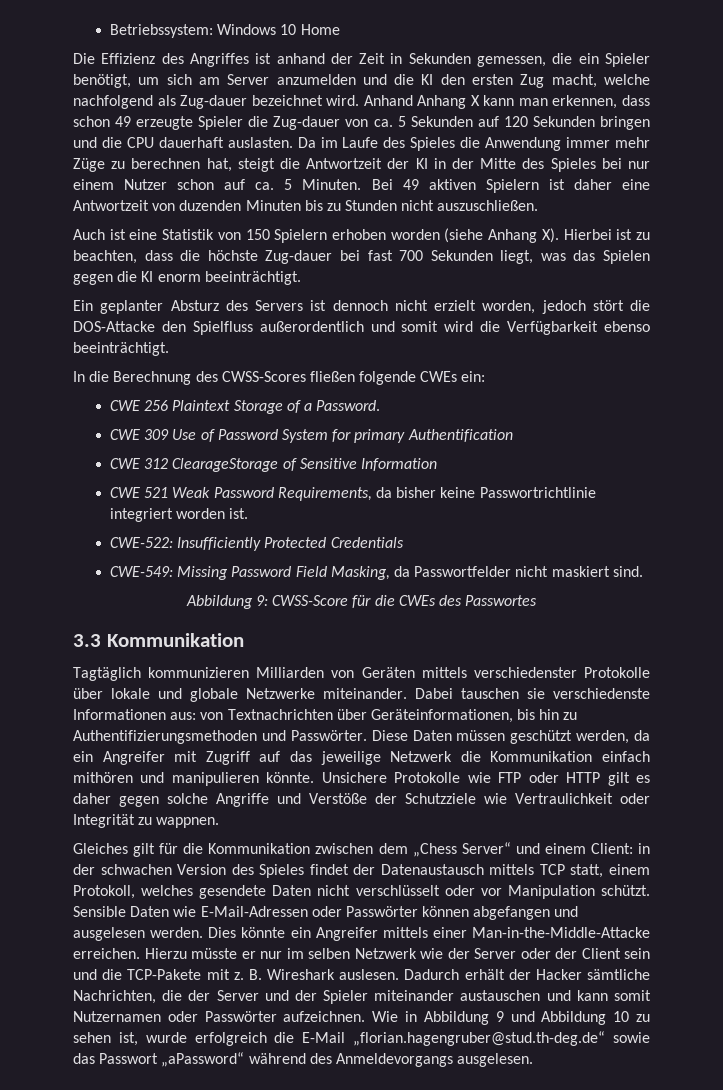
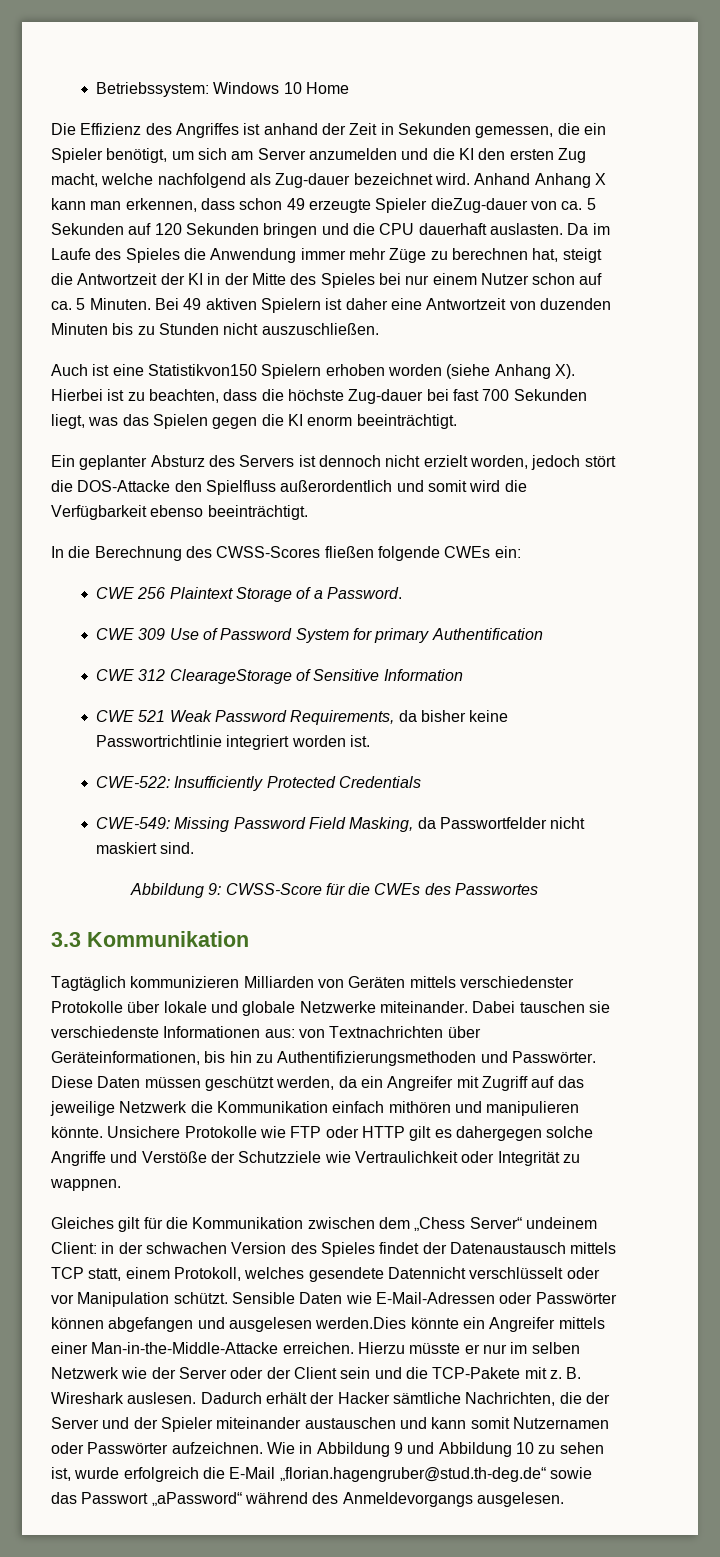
- Anhand Anhang X kann man erkennen, dass schon 49 erzeugte Spieler die Zug-dauer von ca. 5 Sekunden auf 120 Sekunden bringen und die CPU dauerhaft auslasten.
+ Anhand Anhang X kann man erkennen, dass schon 49 erzeugte Spieler dieZug-dauer von ca. 5 Sekunden auf 120 Sekunden bringen und die CPU dauerhaft auslasten.
- Auch ist eine Statistik von 150 Spielern erhoben worden (siehe Anhang X). Hierbei ist zu beachten, dass die höchste Zug-dauer bei fast 700 Sekunden liegt, was das Spielen gegen die KI enorm beeinträchtigt.
+ Auch ist eine Statistikvon150 Spielern erhoben worden (siehe Anhang X). Hierbei ist zu beachten, dass die höchste Zug-dauer bei fast 700 Sekunden liegt, was das Spielen gegen die KI enorm beeinträchtigt.
- Unsichere Protokolle wie FTP oder HTTP gilt es daher gegen solche Angriffe und Verstöße der Schutzziele wie Vertraulichkeit oder Integrität zu wappnen.
+ Unsichere Protokolle wie FTP oder HTTP gilt es dahergegen solche Angriffe und Verstöße der Schutzziele wie Vertraulichkeit oder Integrität zu wappnen.
- Gleiches gilt für die Kommunikation zwischen dem „Chess Server“ und einem Client: in der schwachen Version des Spieles findet der Datenaustausch mittels TCP statt, einem Protokoll, welches gesendete Daten nicht verschlüsselt oder vor Manipulation schützt.
+ Gleiches gilt für die Kommunikation zwischen dem „Chess Server“ undeinem Client: in der schwachen Version des Spieles findet der Datenaustausch mittels TCP statt, einem Protokoll, welches gesendete Datennicht verschlüsselt oder vor Manipulation schützt.
- Sensible Daten wie E-Mail-Adressen oder Passwörter können abgefangen und ausgelesen werden. Dies könnte ein Angreifer mittels einer Man-in-the-Middle-Attacke erreichen.
+ Sensible Daten wie E-Mail-Adressen oder Passwörter können abgefangen und ausgelesen werden.Dies könnte ein Angreifer mittels einer Man-in-the-Middle-Attacke erreichen.

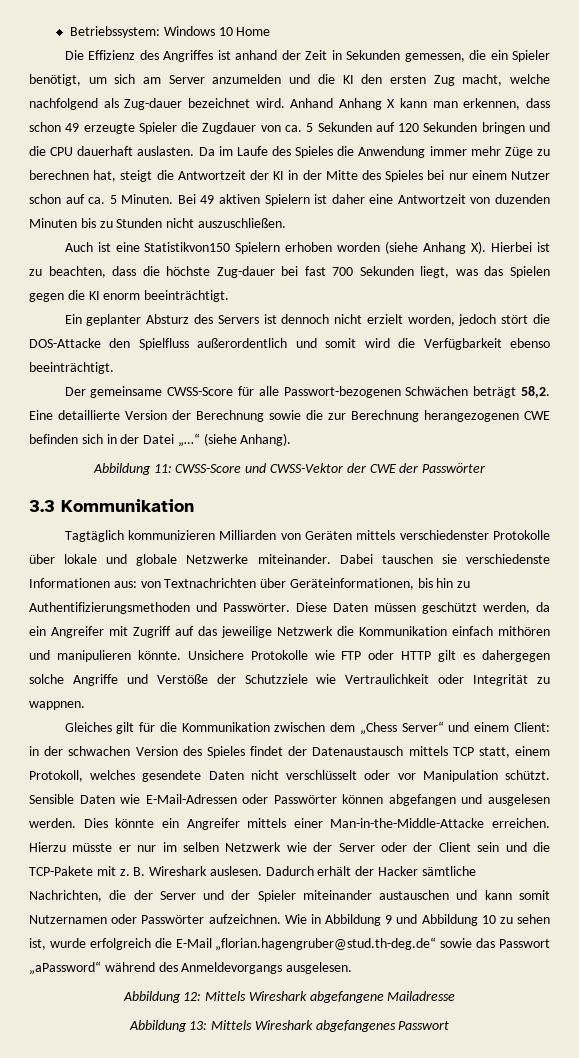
- Anhand Anhang X kann man erkennen, dass schon 49 erzeugte Spieler dieZug-dauer von ca. 5 Sekunden auf 120 Sekunden bringen und die CPU dauerhaft auslasten.
+ Anhand Anhang X kann man erkennen, dass schon 49 erzeugte Spieler die Zugdauer von ca. 5 Sekunden auf 120 Sekunden bringen und die CPU dauerhaft auslasten.
- In die Berechnung des CWSS-Scores fließen folgende CWEs ein:
- CWE 256 Plaintext Storage of a Password.
- CWE 309 Use of Password System for primary Authentification
- CWE 312 ClearageStorage of Sensitive Information
- CWE 521 Weak Password Requirements, da bisher keine Passwortrichtlinie integriert worden ist.
- CWE-522: Insufficiently Protected Credentials
- CWE-549: Missing Password Field Masking, da Passwortfelder nicht maskiert sind.
- Abbildung 9: CWSS-Score für die CWEs des Passwortes
+ Der gemeinsame CWSS-Score für alle Passwort-bezogenen Schwächen beträgt 58,2. Eine detaillierte Version der Berechnung sowie die zur Berechnung herangezogenen CWE befinden sich in der Datei „…“ (siehe Anhang).
+ Abbildung 11: CWSS-Score und CWSS-Vektor der CWE der Passwörter
- Gleiches gilt für die Kommunikation zwischen dem „Chess Server“ undeinem Client: in der schwachen Version des Spieles findet der Datenaustausch mittels TCP statt, einem Protokoll, welches gesendete Datennicht verschlüsselt oder vor Manipulation schützt.
+ Gleiches gilt für die Kommunikation zwischen dem „Chess Server“ und einem Client: in der schwachen Version des Spieles findet der Datenaustausch mittels TCP statt, einem Protokoll, welches gesendete Daten nicht verschlüsselt oder vor Manipulation schützt.
- Sensible Daten wie E-Mail-Adressen oder Passwörter können abgefangen und ausgelesen werden.Dies könnte ein Angreifer mittels einer Man-in-the-Middle-Attacke erreichen.
+ Sensible Daten wie E-Mail-Adressen oder Passwörter können abgefangen und ausgelesen werden. Dies könnte ein Angreifer mittels einer Man-in-the-Middle-Attacke erreichen.
+ Abbildung 12: Mittels Wireshark abgefangene Mailadresse
+ Abbildung 13: Mittels Wireshark abgefangenes Passwort

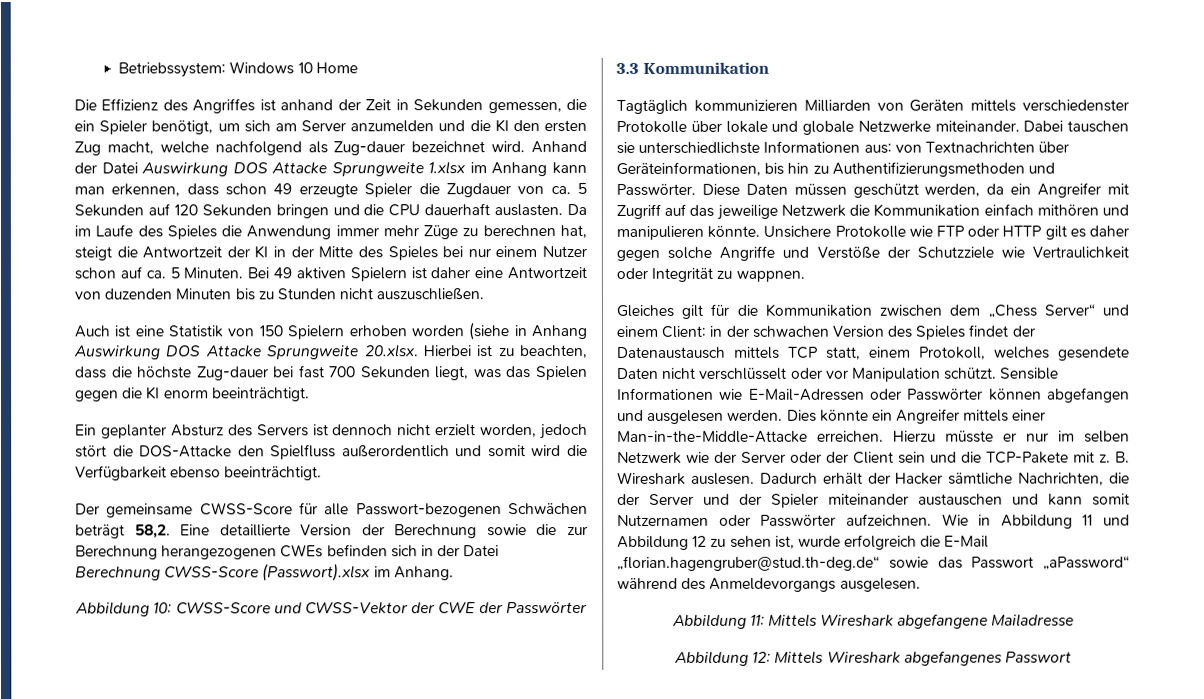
- Anhand Anhang X kann man erkennen, dass schon 49 erzeugte Spieler die Zugdauer von ca. 5 Sekunden auf 120 Sekunden bringen und die CPU dauerhaft auslasten.
+ Anhand der Datei Auswirkung DOS Attacke Sprungweite 1.xlsx im Anhang kann man erkennen, dass schon 49 erzeugte Spieler die Zugdauer von ca. 5 Sekunden auf 120 Sekunden bringen und die CPU dauerhaft auslasten.
- Auch ist eine Statistikvon150 Spielern erhoben worden (siehe Anhang X). Hierbei ist zu beachten, dass die höchste Zug-dauer bei fast 700 Sekunden liegt, was das Spielen gegen die KI enorm beeinträchtigt.
+ Auch ist eine Statistik von 150 Spielern erhoben worden (siehe in Anhang Auswirkung DOS Attacke Sprungweite 20.xlsx. Hierbei ist zu beachten, dass die höchste Zug-dauer bei fast 700 Sekunden liegt, was das Spielen gegen die KI enorm beeinträchtigt.
- Eine detaillierte Version der Berechnung sowie die zur Berechnung herangezogenen CWE befinden sich in der Datei „…“ (siehe Anhang).
- Abbildung 11: CWSS-Score und CWSS-Vektor der CWE der Passwörter
+ Eine detaillierte Version der Berechnung sowie die zur Berechnung herangezogenen CWEs befinden sich in der Datei Berechnung CWSS-Score (Passwort).xlsx im Anhang.
+ Abbildung 10: CWSS-Score und CWSS-Vektor der CWE der Passwörter
- Dabei tauschen sie verschiedenste Informationen aus: von Textnachrichten über Geräteinformationen, bis hin zu Authentifizierungsmethoden und Passwörter.
+ Dabei tauschen sie unterschiedlichste Informationen aus: von Textnachrichten über Geräteinformationen, bis hin zu Authentifizierungsmethoden und Passwörter.
- Unsichere Protokolle wie FTP oder HTTP gilt es dahergegen solche Angriffe und Verstöße der Schutzziele wie Vertraulichkeit oder Integrität zu wappnen.
+ Unsichere Protokolle wie FTP oder HTTP gilt es daher gegen solche Angriffe und Verstöße der Schutzziele wie Vertraulichkeit oder Integrität zu wappnen.
- Sensible Daten wie E-Mail-Adressen oder Passwörter können abgefangen und ausgelesen werden.
+ Sensible Informationen wie E-Mail-Adressen oder Passwörter können abgefangen und ausgelesen werden.
- Wie in Abbildung 9 und Abbildung 10 zu sehen ist, wurde erfolgreich die E-Mail „florian.hagengruber@stud.th-deg.de“ sowie das Passwort „aPassword“ während des Anmeldevorgangs ausgelesen.
+ Wie in Abbildung 11 und Abbildung 12 zu sehen ist, wurde erfolgreich die E-Mail „florian.hagengruber@stud.th-deg.de“ sowie das Passwort „aPassword“ während des Anmeldevorgangs ausgelesen.
- Abbildung 12: Mittels Wireshark abgefangene Mailadresse
+ Abbildung 11: Mittels Wireshark abgefangene Mailadresse
- Abbildung 13: Mittels Wireshark abgefangenes Passwort
+ Abbildung 12: Mittels Wireshark abgefangenes Passwort

